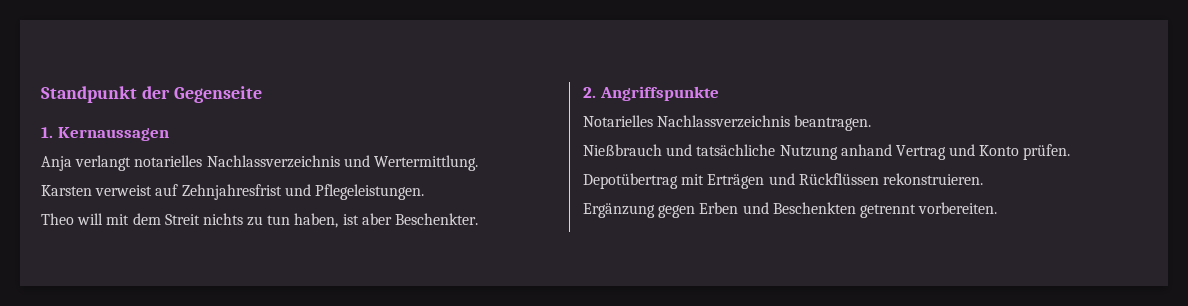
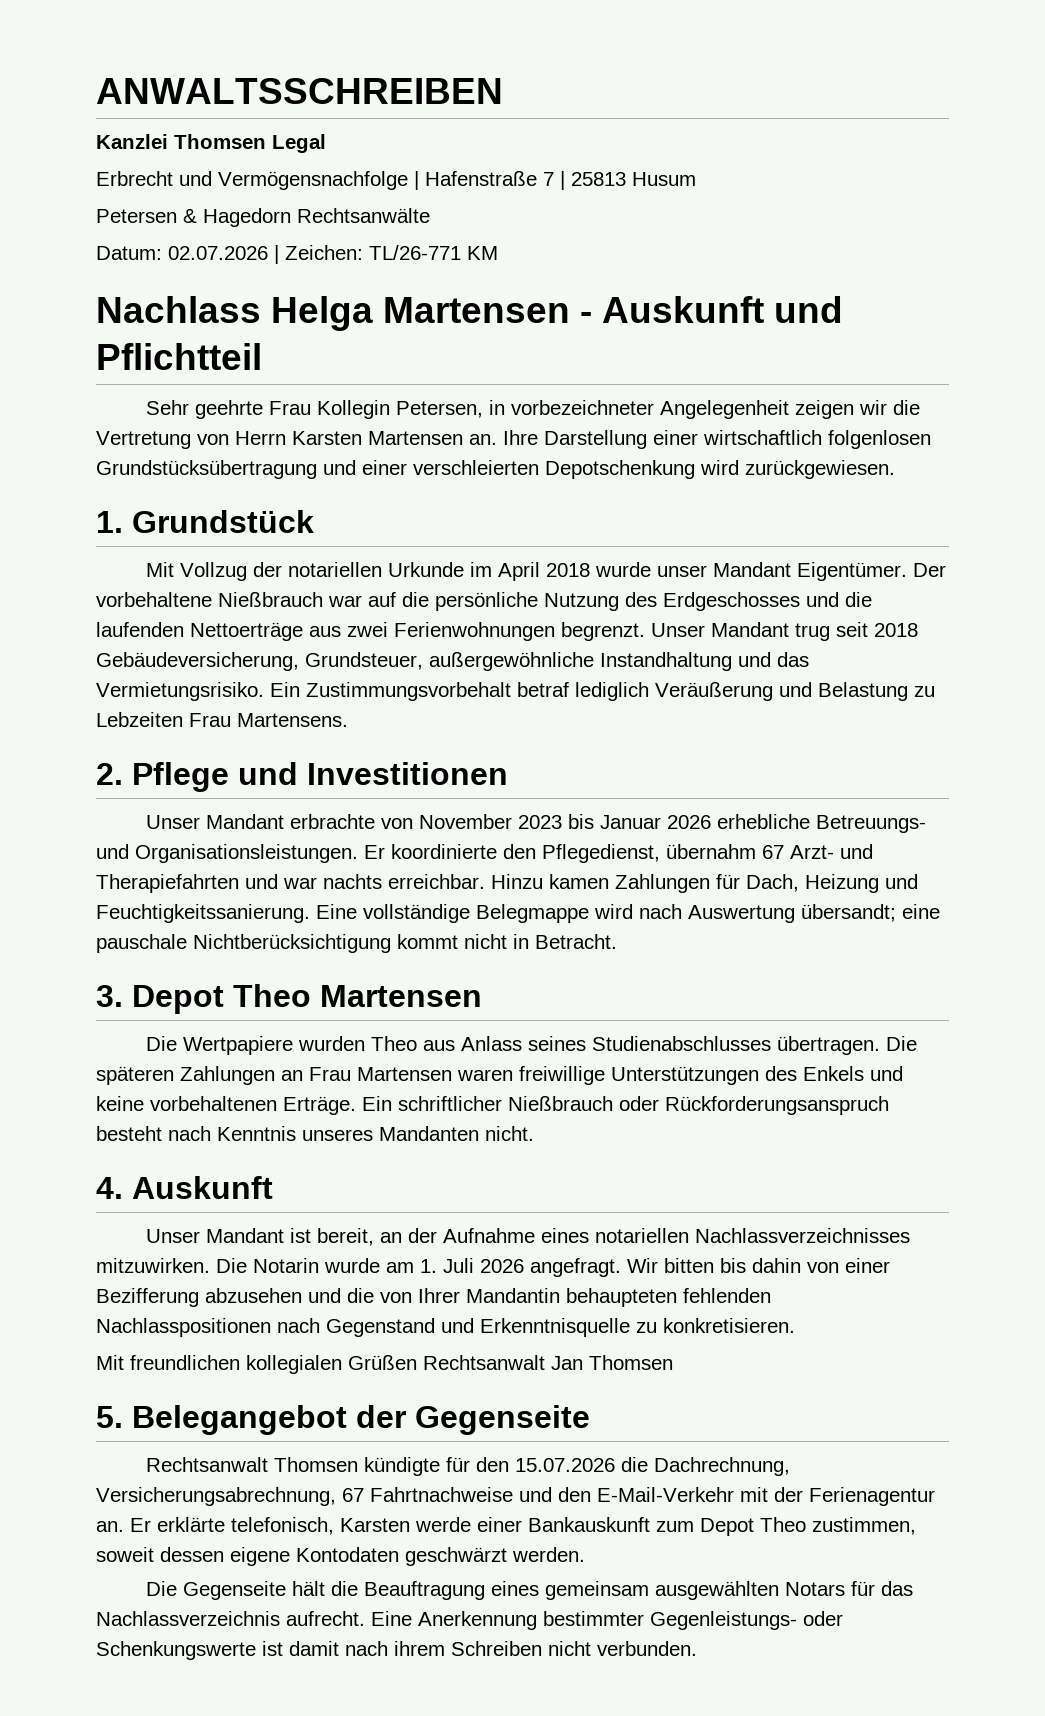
- Standpunkt der Gegenseite
- 1. Kernaussagen
- Anja verlangt notarielles Nachlassverzeichnis und Wertermittlung.
- Karsten verweist auf Zehnjahresfrist und Pflegeleistungen.
- Theo will mit dem Streit nichts zu tun haben, ist aber Beschenkter.
- 2. Angriffspunkte
- Notarielles Nachlassverzeichnis beantragen.
- Nießbrauch und tatsächliche Nutzung anhand Vertrag und Konto prüfen.
- Depotübertrag mit Erträgen und Rückflüssen rekonstruieren.
- Ergänzung gegen Erben und Beschenkten getrennt vorbereiten.
+ ANWALTSSCHREIBEN
+ Kanzlei Thomsen Legal
+ Erbrecht und Vermögensnachfolge | Hafenstraße 7 | 25813 Husum
+ Petersen & Hagedorn Rechtsanwälte
+ Datum: 02.07.2026 | Zeichen: TL/26-771 KM
+ Nachlass Helga Martensen - Auskunft und Pflichtteil
+ Sehr geehrte Frau Kollegin Petersen, in vorbezeichneter Angelegenheit zeigen wir die Vertretung von Herrn Karsten Martensen an. Ihre Darstellung einer wirtschaftlich folgenlosen Grundstücksübertragung und einer verschleierten Depotschenkung wird zurückgewiesen.
+ 1. Grundstück
+ Mit Vollzug der notariellen Urkunde im April 2018 wurde unser Mandant Eigentümer. Der vorbehaltene Nießbrauch war auf die persönliche Nutzung des Erdgeschosses und die laufenden Nettoerträge aus zwei Ferienwohnungen begrenzt. Unser Mandant trug seit 2018 Gebäudeversicherung, Grundsteuer, außergewöhnliche Instandhaltung und das Vermietungsrisiko. Ein Zustimmungsvorbehalt betraf lediglich Veräußerung und Belastung zu Lebzeiten Frau Martensens.
+ 2. Pflege und Investitionen
+ Unser Mandant erbrachte von November 2023 bis Januar 2026 erhebliche Betreuungs- und Organisationsleistungen. Er koordinierte den Pflegedienst, übernahm 67 Arzt- und Therapiefahrten und war nachts erreichbar. Hinzu kamen Zahlungen für Dach, Heizung und Feuchtigkeitssanierung. Eine vollständige Belegmappe wird nach Auswertung übersandt; eine pauschale Nichtberücksichtigung kommt nicht in Betracht.
+ 3. Depot Theo Martensen
+ Die Wertpapiere wurden Theo aus Anlass seines Studienabschlusses übertragen. Die späteren Zahlungen an Frau Martensen waren freiwillige Unterstützungen des Enkels und keine vorbehaltenen Erträge. Ein schriftlicher Nießbrauch oder Rückforderungsanspruch besteht nach Kenntnis unseres Mandanten nicht.
+ 4. Auskunft
+ Unser Mandant ist bereit, an der Aufnahme eines notariellen Nachlassverzeichnisses mitzuwirken. Die Notarin wurde am 1. Juli 2026 angefragt. Wir bitten bis dahin von einer Bezifferung abzusehen und die von Ihrer Mandantin behaupteten fehlenden Nachlasspositionen nach Gegenstand und Erkenntnisquelle zu konkretisieren.
+ Mit freundlichen kollegialen Grüßen Rechtsanwalt Jan Thomsen
+ 5. Belegangebot der Gegenseite
+ Rechtsanwalt Thomsen kündigte für den 15.07.2026 die Dachrechnung, Versicherungsabrechnung, 67 Fahrtnachweise und den E-Mail-Verkehr mit der Ferienagentur an. Er erklärte telefonisch, Karsten werde einer Bankauskunft zum Depot Theo zustimmen, soweit dessen eigene Kontodaten geschwärzt werden.
+ Die Gegenseite hält die Beauftragung eines gemeinsam ausgewählten Notars für das Nachlassverzeichnis aufrecht. Eine Anerkennung bestimmter Gegenleistungs- oder Schenkungswerte ist damit nach ihrem Schreiben nicht verbunden.

